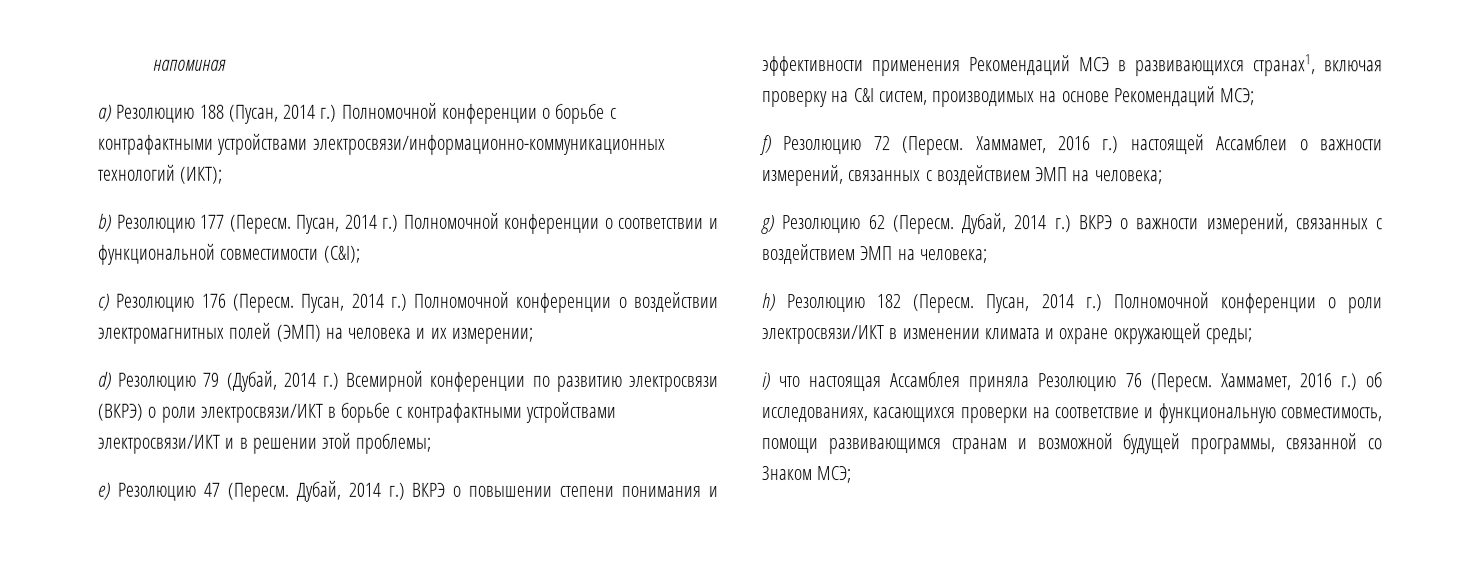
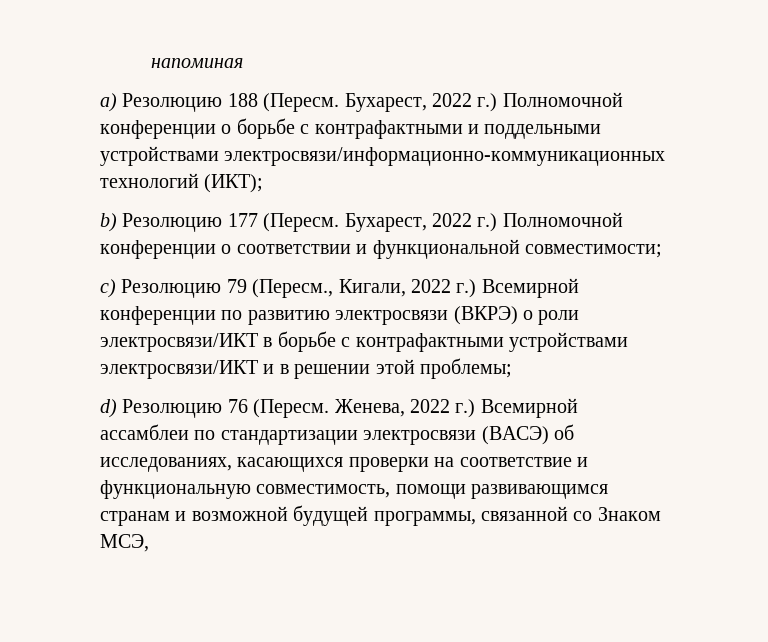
- a) Резолюцию 188 (Пусан, 2014 г.) Полномочной конференции о борьбе с контрафактными устройствами электросвязи/информационно-коммуникационных технологий (ИКТ);
+ a) Резолюцию 188 (Пересм. Бухарест, 2022 г.) Полномочной конференции о борьбе с контрафактными и поддельными устройствами электросвязи/информационно-коммуникационных технологий (ИКТ);
- Пусан, 2014 г.) Полномочной конференции о соответствии и функциональной совместимости (C&I);
+ Бухарест, 2022 г.) Полномочной конференции о соответствии и функциональной совместимости;
- c) Резолюцию 176 (Пересм. Пусан, 2014 г.) Полномочной конференции о воздействии электромагнитных полей (ЭМП) на человека и их измерении;
- d) Резолюцию 79 (Дубай, 2014 г.) Всемирной конференции по развитию электросвязи (ВКРЭ) о роли электросвязи/ИКТ в борьбе с контрафактными устройствами электросвязи/ИКТ и в решении этой проблемы;
+ c) Резолюцию 79 (Пересм., Кигали, 2022 г.) Всемирной конференции по развитию электросвязи (ВКРЭ) о роли электросвязи/ИКТ в борьбе с контрафактными устройствами электросвязи/ИКТ и в решении этой проблемы;
- e) Резолюцию 47 (Пересм. Дубай, 2014 г.) ВКРЭ о повышении степени понимания и эффективности применения Рекомендаций МСЭ в развивающихся странах1, включая проверку на C&I систем, производимых на основе Рекомендаций МСЭ;
- f) Резолюцию 72 (Пересм. Хаммамет, 2016 г.) настоящей Ассамблеи о важности измерений, связанных с воздействием ЭМП на человека;
- g) Резолюцию 62 (Пересм. Дубай, 2014 г.) ВКРЭ о важности измерений, связанных с воздействием ЭМП на человека;
- h) Резолюцию 182 (Пересм. Пусан, 2014 г.) Полномочной конференции о роли электросвязи/ИКТ в изменении климата и охране окружающей среды;
- i) что настоящая Ассамблея приняла Резолюцию 76 (Пересм. Хаммамет, 2016 г.) об исследованиях, касающихся проверки на соответствие и функциональную совместимость, помощи развивающимся странам и возможной будущей программы, связанной со Знаком МСЭ;
+ d) Резолюцию 76 (Пересм. Женева, 2022 г.) Всемирной ассамблеи по стандартизации электросвязи (ВАСЭ) об исследованиях, касающихся проверки на соответствие и функциональную совместимость, помощи развивающимся странам и возможной будущей программы, связанной со Знаком МСЭ,

